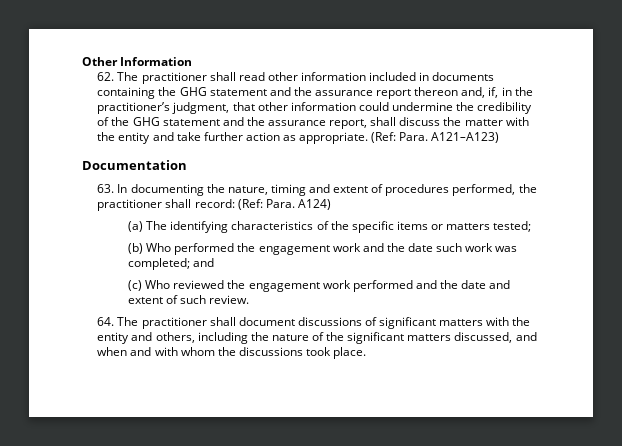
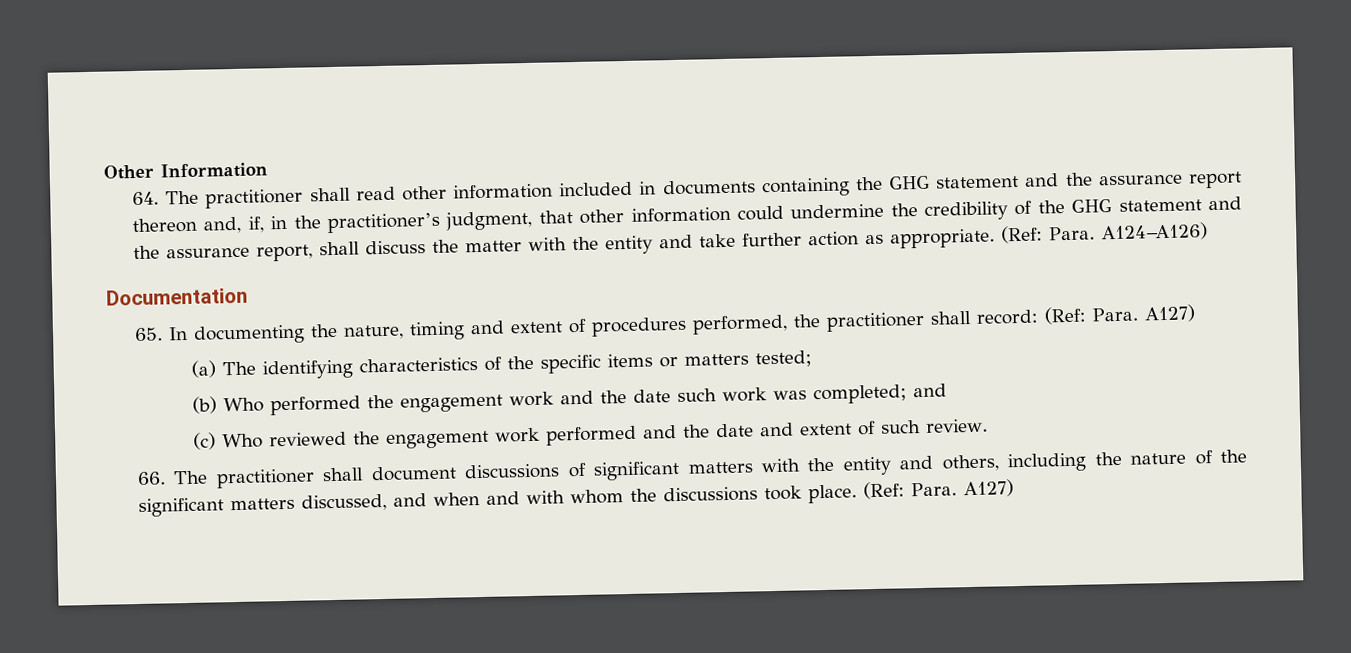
- 62. The practitioner shall read other information included in documents containing the GHG statement and the assurance report thereon and, if, in the practitioner’s judgment, that other information could undermine the credibility of the GHG statement and the assurance report, shall discuss the matter with the entity and take further action as appropriate.
+ 64. The practitioner shall read other information included in documents containing the GHG statement and the assurance report thereon and, if, in the practitioner’s judgment, that other information could undermine the credibility of the GHG statement and the assurance report, shall discuss the matter with the entity and take further action as appropriate.
- (Ref: Para. A121–A123)
+ (Ref: Para. A124–A126)
- 63. In documenting the nature, timing and extent of procedures performed, the practitioner shall record: (Ref: Para. A124)
+ 65. In documenting the nature, timing and extent of procedures performed, the practitioner shall record: (Ref: Para. A127)
- 64. The practitioner shall document discussions of significant matters with the entity and others, including the nature of the significant matters discussed, and when and with whom the discussions took place.
+ 66. The practitioner shall document discussions of significant matters with the entity and others, including the nature of the significant matters discussed, and when and with whom the discussions took place. (Ref: Para. A127)

